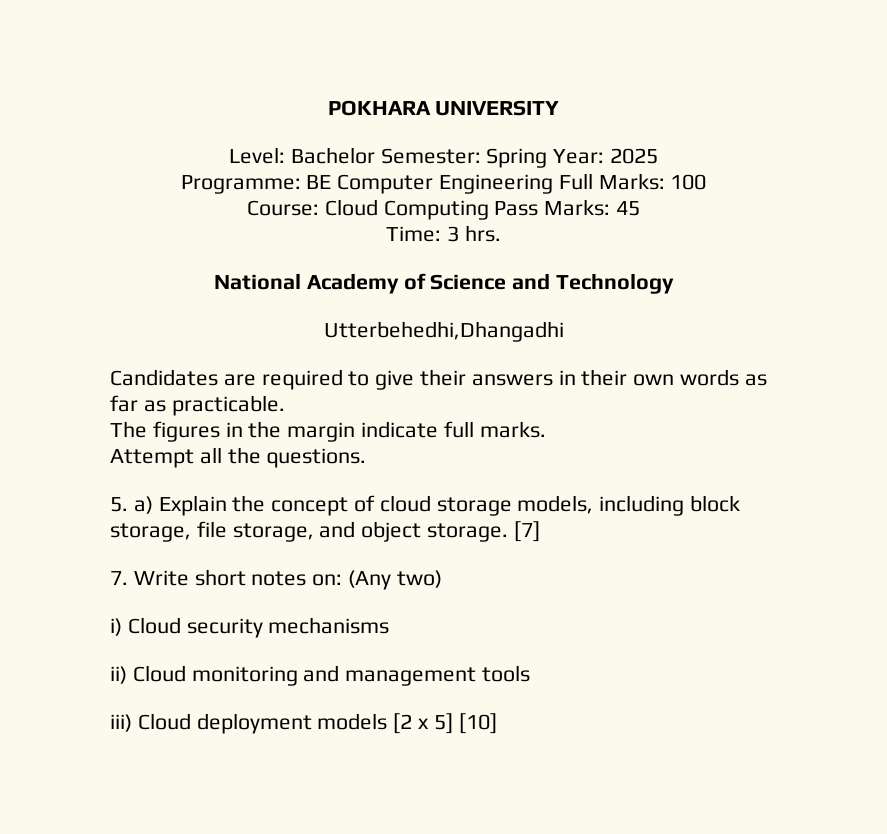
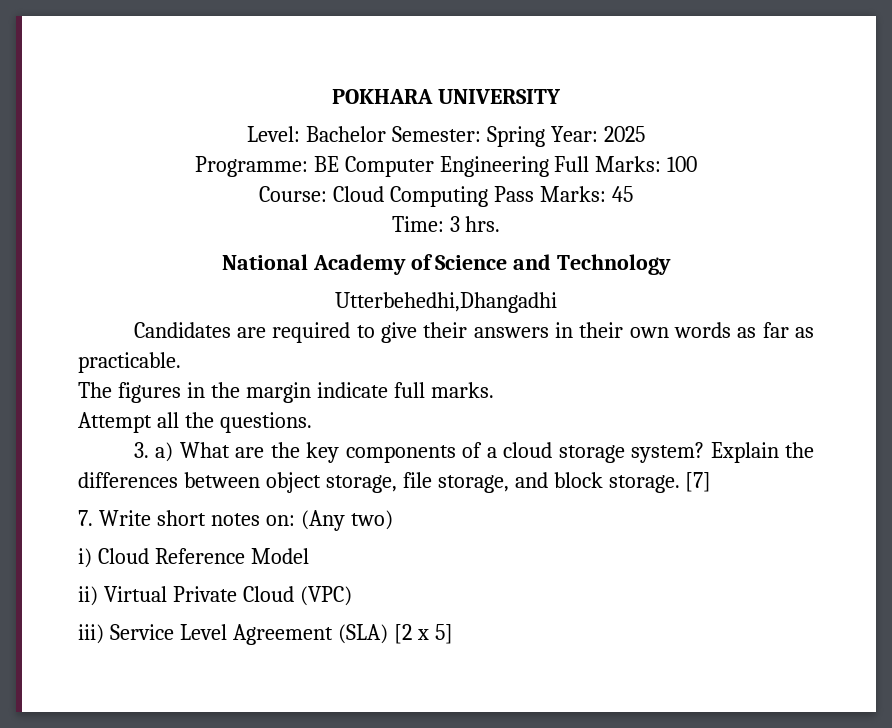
- 5. a) Explain the concept of cloud storage models, including block storage, file storage, and object storage.
+ 3. a) What are the key components of a cloud storage system? Explain the differences between object storage, file storage, and block storage.
- i) Cloud security mechanisms
+ i) Cloud Reference Model
- ii) Cloud monitoring and management tools
- iii) Cloud deployment models [2 x 5] [10]
+ ii) Virtual Private Cloud (VPC)
+ iii) Service Level Agreement (SLA) [2 x 5]

